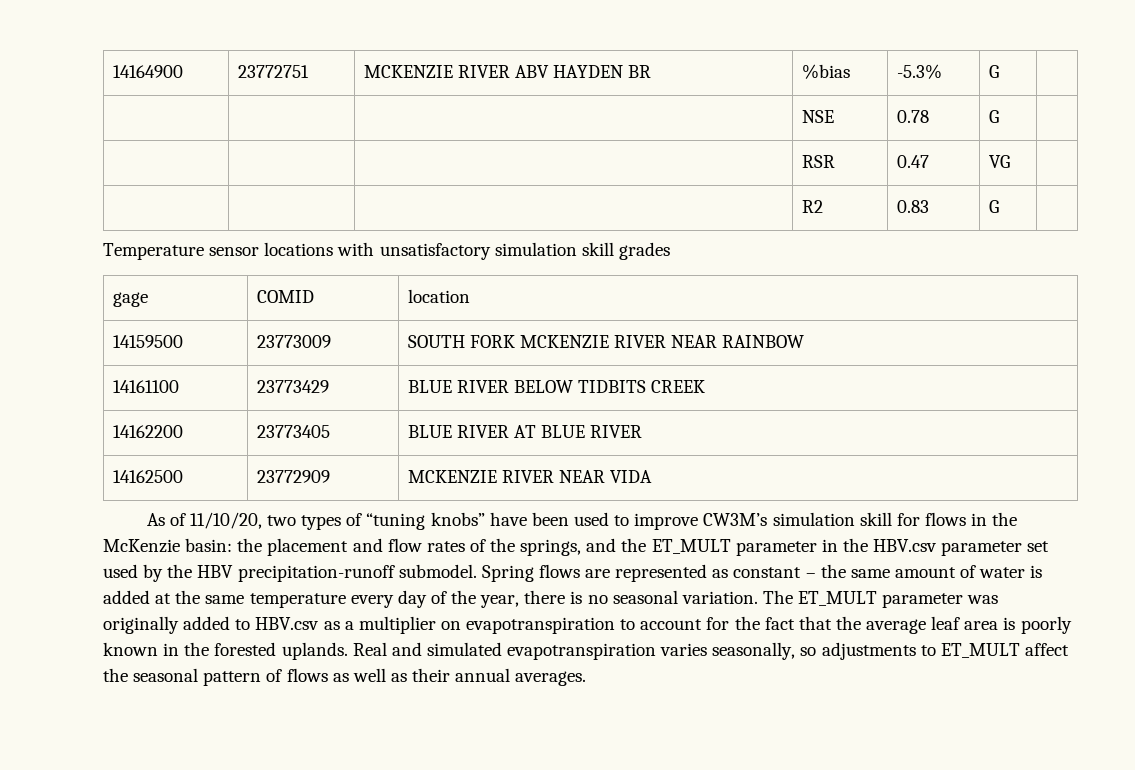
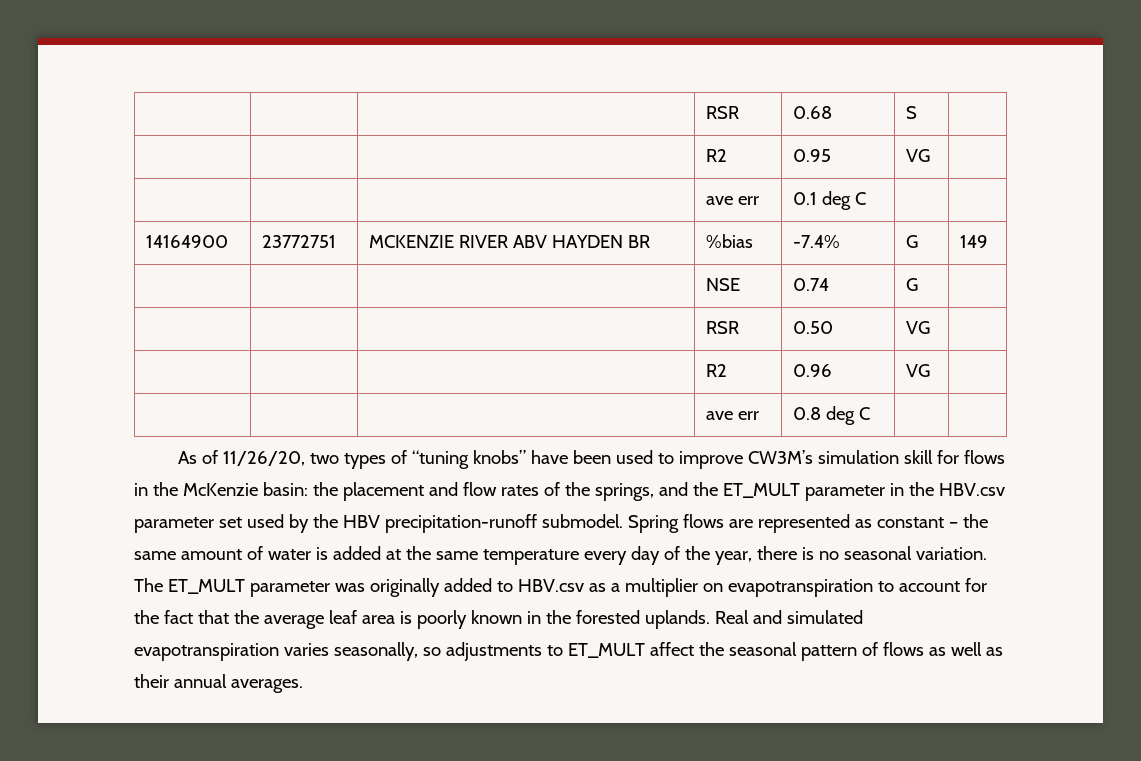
+ | | | RSR | 0.68 | S |
+ | | | R2 | 0.95 | VG |
+ | | | ave err | 0.1 deg C | |
- 14164900 | 23772751 | MCKENZIE RIVER ABV HAYDEN BR | %bias | -5.3% | G |
+ 14164900 | 23772751 | MCKENZIE RIVER ABV HAYDEN BR | %bias | -7.4% | G | 149
- | | | NSE | 0.78 | G |
+ | | | NSE | 0.74 | G |
- | | | RSR | 0.47 | VG |
+ | | | RSR | 0.50 | VG |
- | | | R2 | 0.83 | G |
- Temperature sensor locations with unsatisfactory simulation skill grades
- gage | COMID | location
- 14159500 | 23773009 | SOUTH FORK MCKENZIE RIVER NEAR RAINBOW
- 14161100 | 23773429 | BLUE RIVER BELOW TIDBITS CREEK
- 14162200 | 23773405 | BLUE RIVER AT BLUE RIVER
- 14162500 | 23772909 | MCKENZIE RIVER NEAR VIDA
+ | | | R2 | 0.96 | VG |
+ | | | ave err | 0.8 deg C | |
- As of 11/10/20, two types of “tuning knobs” have been used to improve CW3M’s simulation skill for flows in the McKenzie basin: the placement and flow rates of the springs, and the ET_MULT parameter in the HBV.csv parameter set used by the HBV precipitation-runoff submodel.
+ As of 11/26/20, two types of “tuning knobs” have been used to improve CW3M’s simulation skill for flows in the McKenzie basin: the placement and flow rates of the springs, and the ET_MULT parameter in the HBV.csv parameter set used by the HBV precipitation-runoff submodel.

